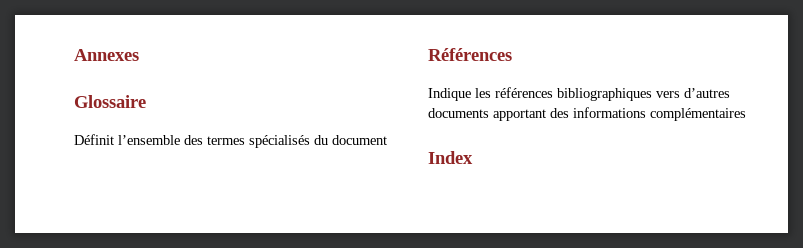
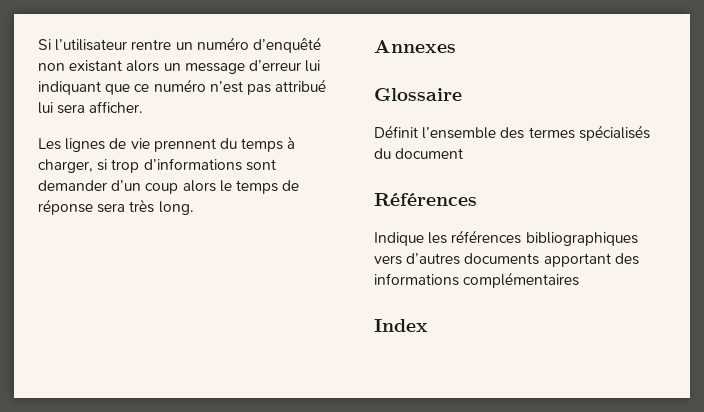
+ Si l’utilisateur rentre un numéro d’enquêté non existant alors un message d’erreur lui indiquant que ce numéro n’est pas attribué lui sera afficher.
+ Les lignes de vie prennent du temps à charger, si trop d’informations sont demander d’un coup alors le temps de réponse sera très long.

